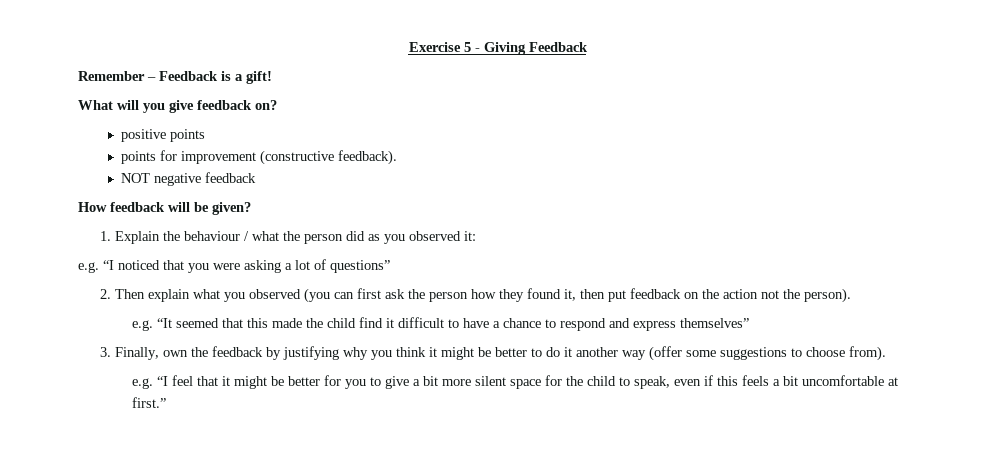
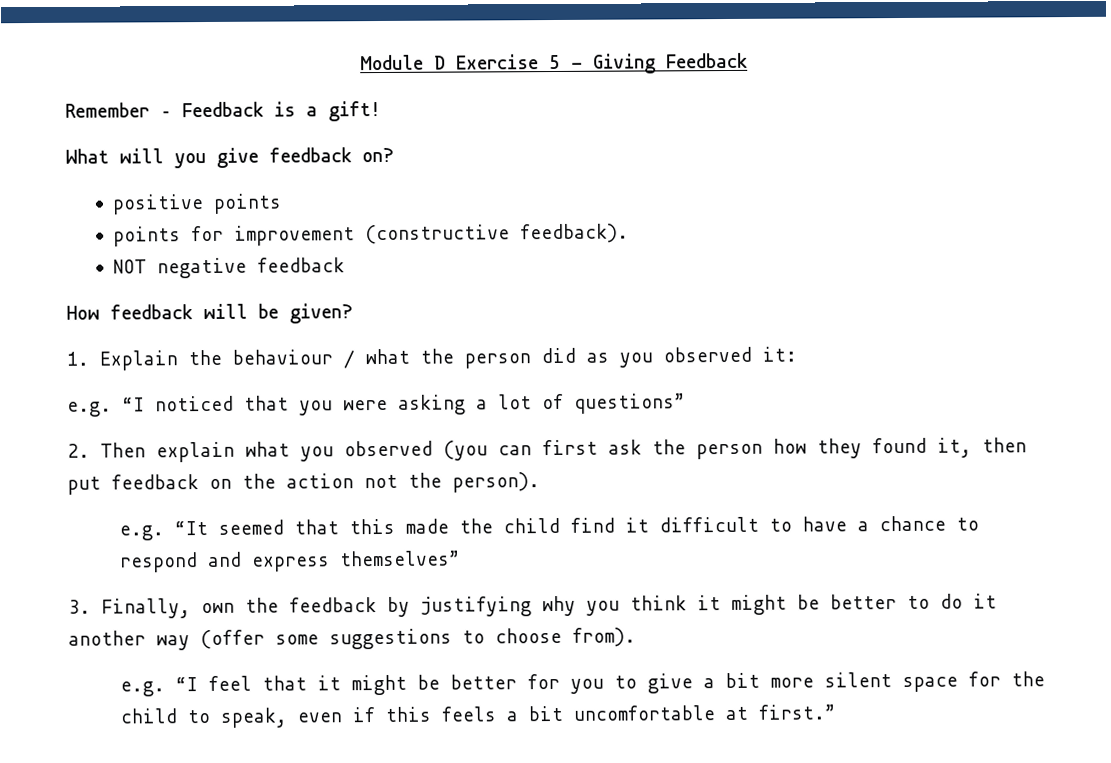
- Exercise 5 - Giving Feedback
+ Module D Exercise 5 - Giving Feedback

